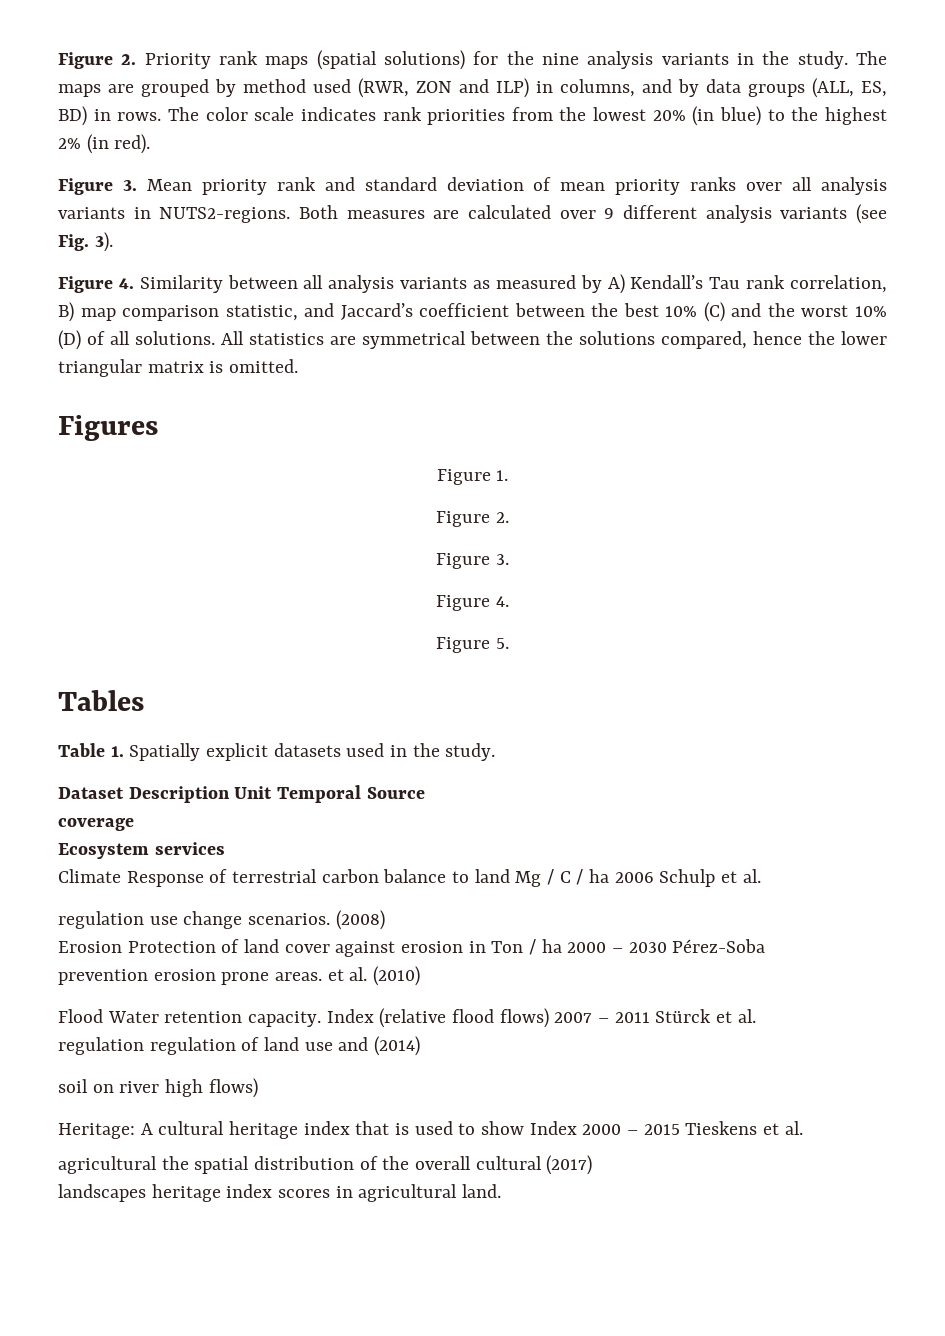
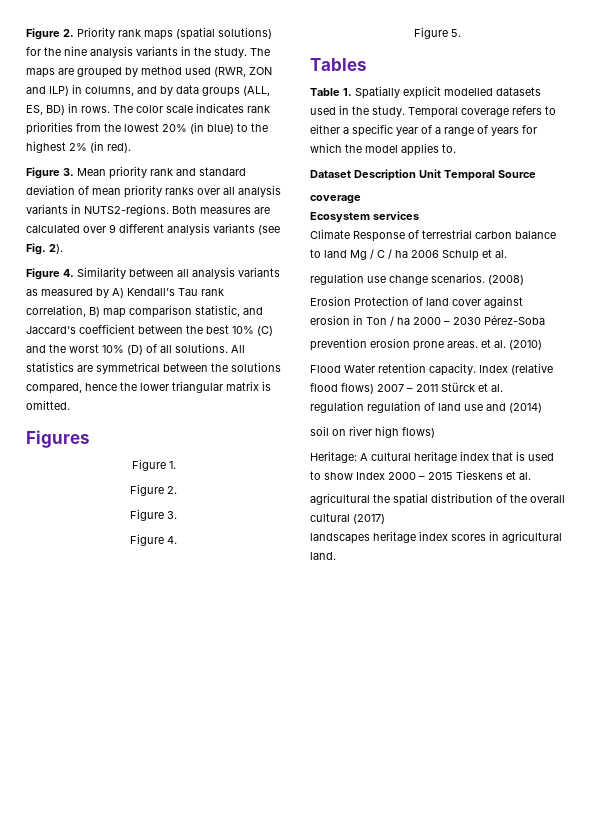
- Both measures are calculated over 9 different analysis variants (see Fig. 3).
+ Both measures are calculated over 9 different analysis variants (see Fig. 2).
- Table 1. Spatially explicit datasets used in the study.
+ Table 1. Spatially explicit modelled datasets used in the study. Temporal coverage refers to either a specific year of a range of years for which the model applies to.

